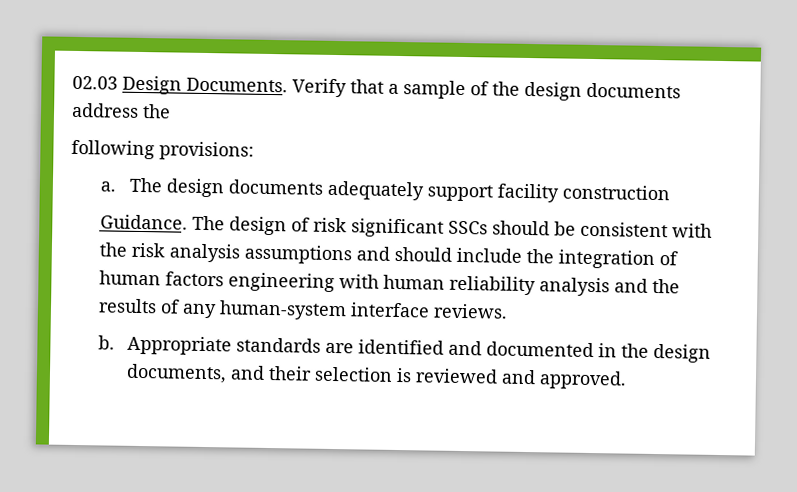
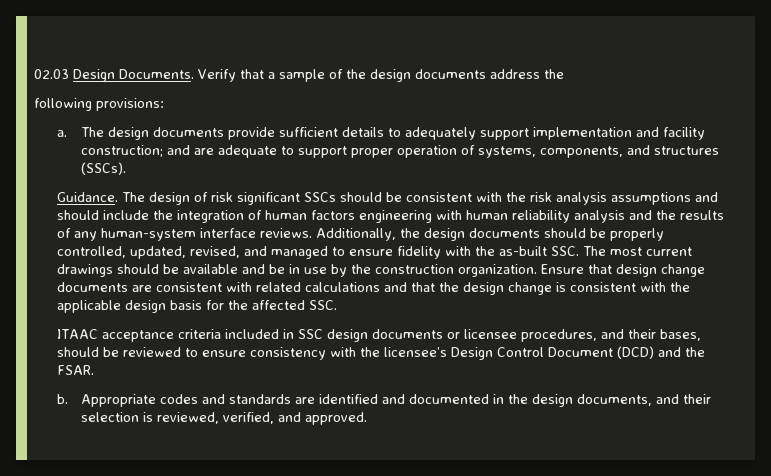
- The design documents adequately support facility construction
+ The design documents provide sufficient details to adequately support implementation and facility construction; and are adequate to support proper operation of systems, components, and structures (SSCs).
+ Additionally, the design documents should be properly controlled, updated, revised, and managed to ensure fidelity with the as-built SSC. The most current drawings should be available and be in use by the construction organization. Ensure that design change documents are consistent with related calculations and that the design change is consistent with the applicable design basis for the affected SSC.
+ ITAAC acceptance criteria included in SSC design documents or licensee procedures, and their bases, should be reviewed to ensure consistency with the licensee’s Design Control Document (DCD) and the FSAR.
- Appropriate standards are identified and documented in the design documents, and their selection is reviewed and approved.
+ Appropriate codes and standards are identified and documented in the design documents, and their selection is reviewed, verified, and approved.

